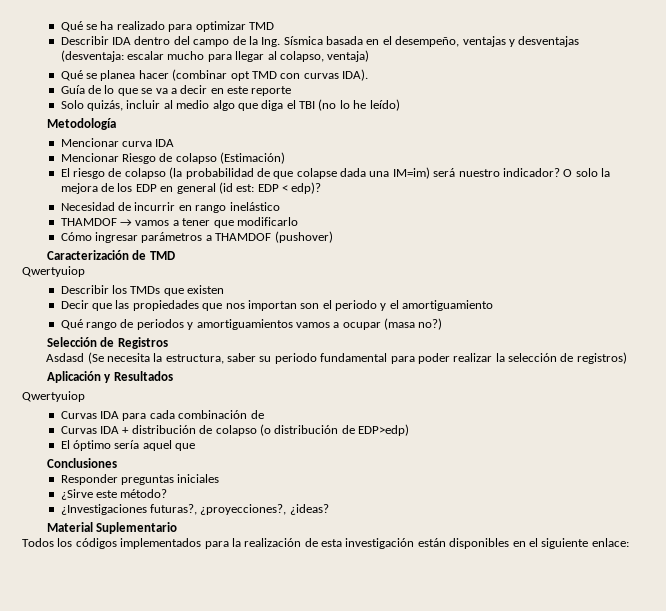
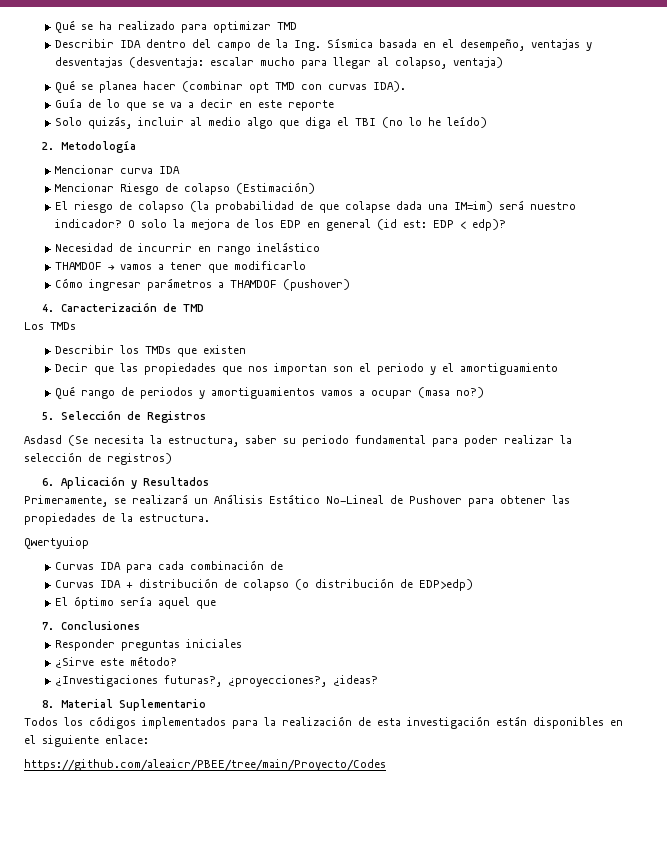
- Metodología
+ 2. Metodología
- Caracterización de TMD
- Qwertyuiop
+ 4. Caracterización de TMD
+ Los TMDs
- Selección de Registros
+ 5. Selección de Registros
- Aplicación y Resultados
+ 6. Aplicación y Resultados
+ Primeramente, se realizará un Análisis Estático No-Lineal de Pushover para obtener las propiedades de la estructura.
- Conclusiones
+ 7. Conclusiones
- Material Suplementario
+ 8. Material Suplementario
+ https://github.com/aleaicr/PBEE/tree/main/Proyecto/Codes

